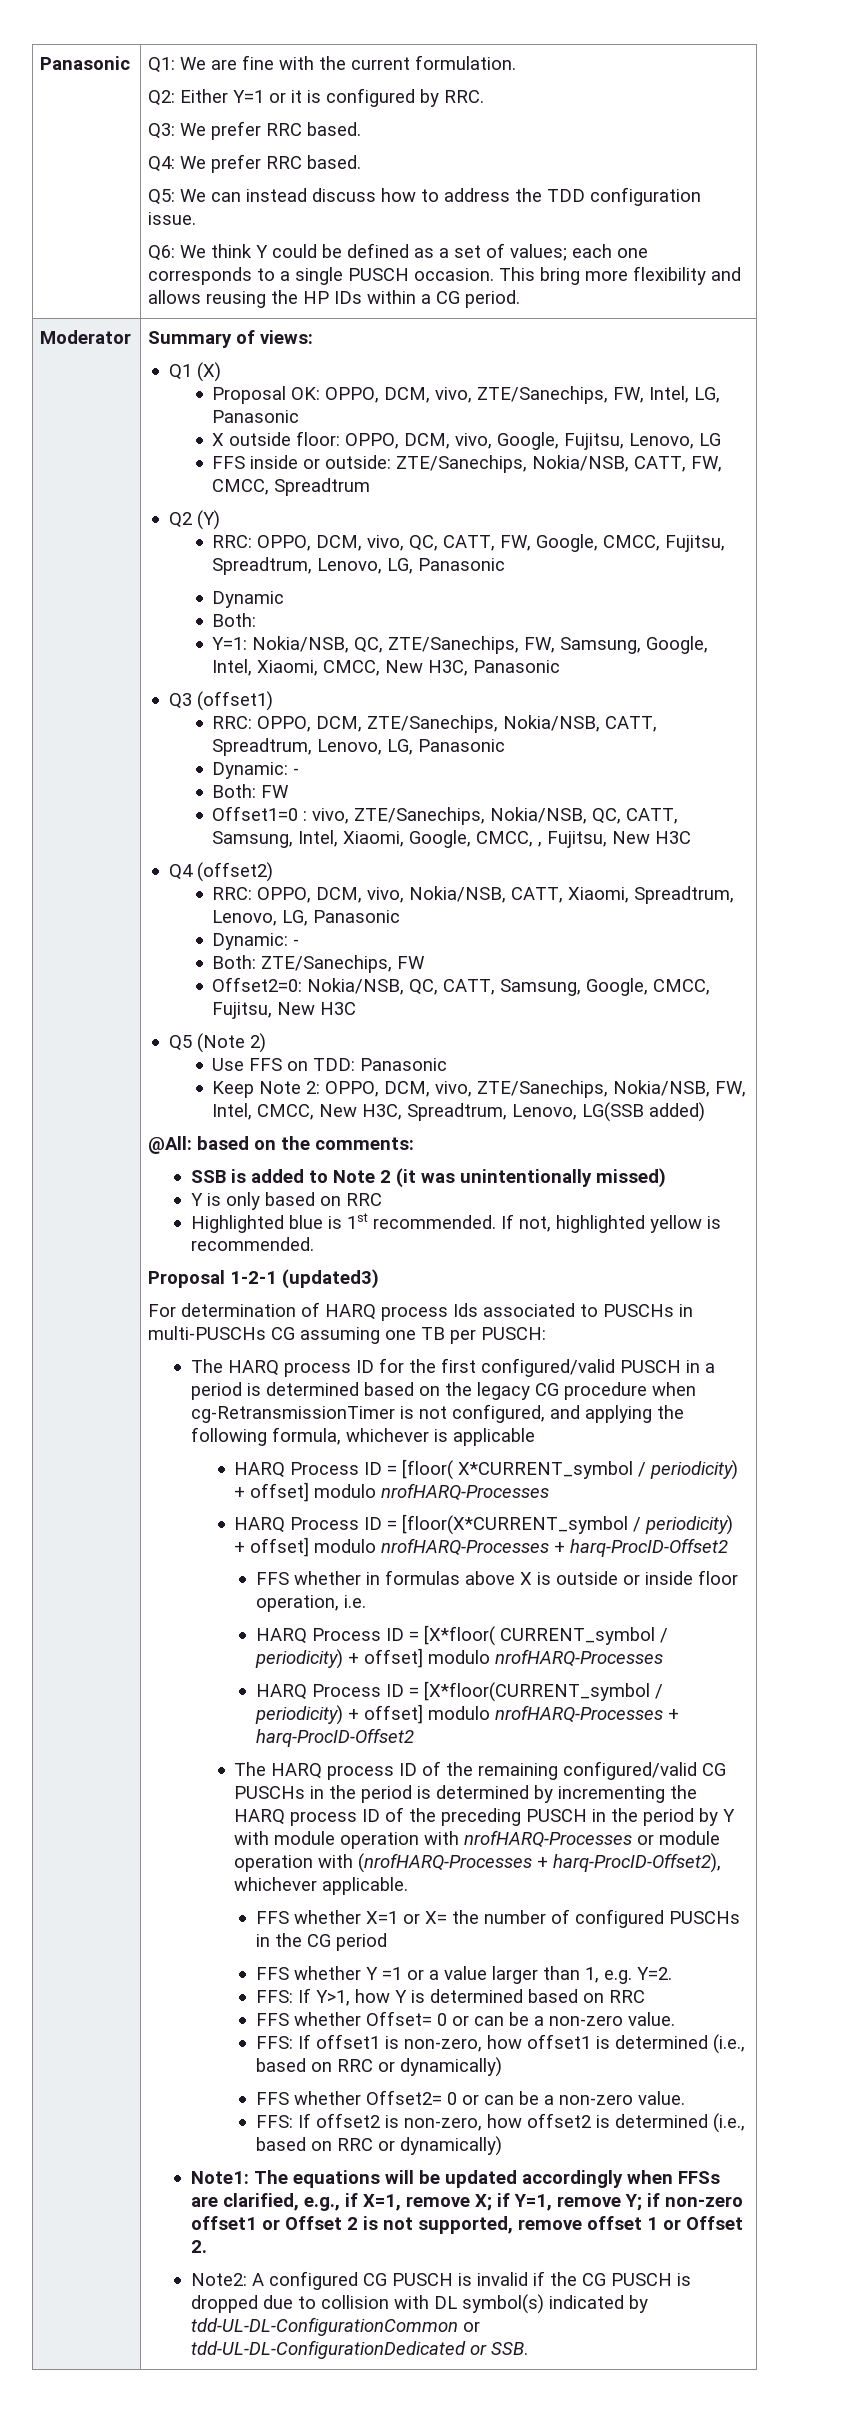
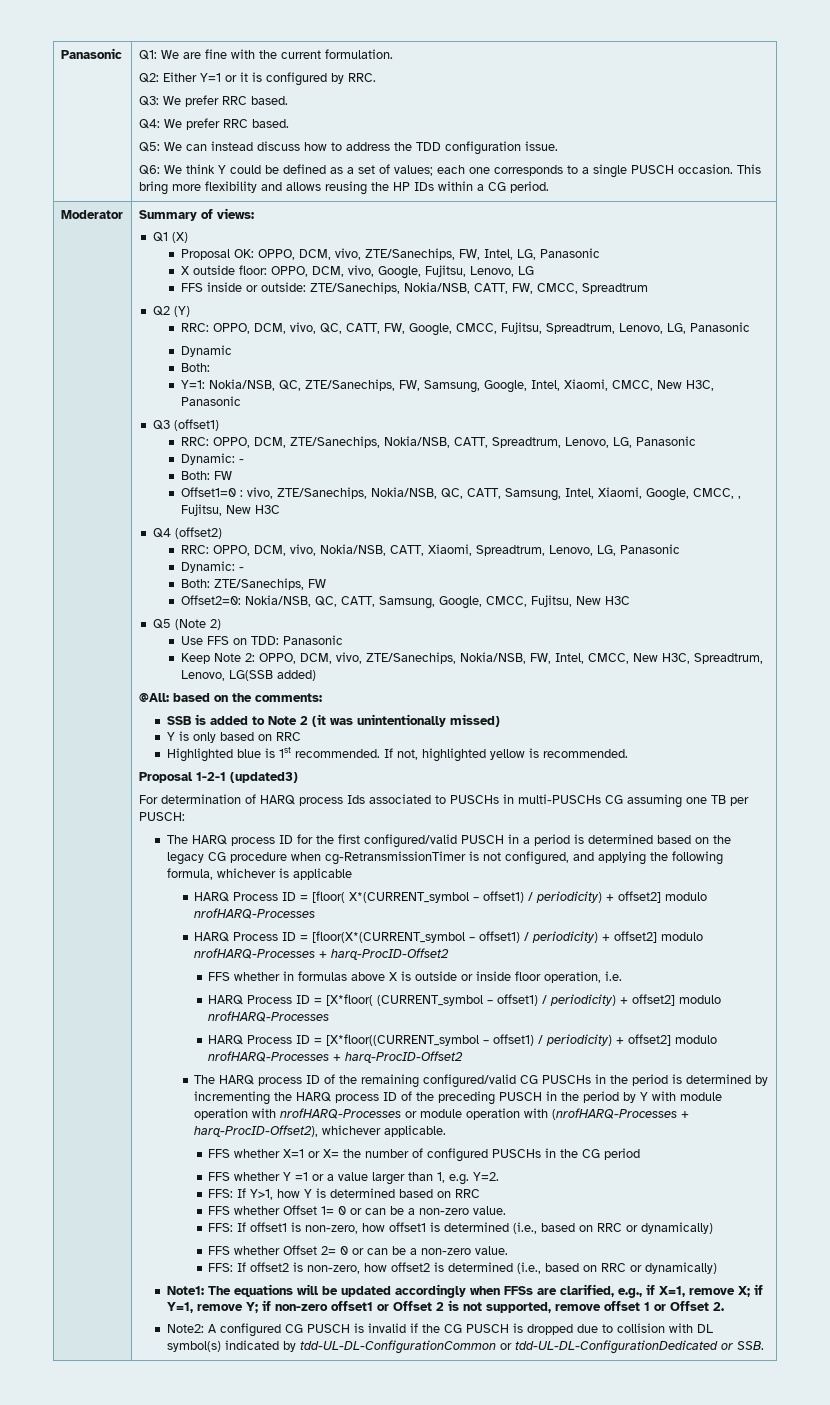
- HARQ Process ID = [floor( X*CURRENT_symbol / periodicity) + offset] modulo nrofHARQ-Processes
- HARQ Process ID = [floor(X*CURRENT_symbol / periodicity) + offset] modulo nrofHARQ-Processes + harq-ProcID-Offset2
+ HARQ Process ID = [floor( X*(CURRENT_symbol – offset1) / periodicity) + offset2] modulo nrofHARQ-Processes
+ HARQ Process ID = [floor(X*(CURRENT_symbol – offset1) / periodicity) + offset2] modulo nrofHARQ-Processes + harq-ProcID-Offset2
- HARQ Process ID = [X*floor( CURRENT_symbol / periodicity) + offset] modulo nrofHARQ-Processes
- HARQ Process ID = [X*floor(CURRENT_symbol / periodicity) + offset] modulo nrofHARQ-Processes + harq-ProcID-Offset2
+ HARQ Process ID = [X*floor( (CURRENT_symbol – offset1) / periodicity) + offset2] modulo nrofHARQ-Processes
+ HARQ Process ID = [X*floor((CURRENT_symbol – offset1) / periodicity) + offset2] modulo nrofHARQ-Processes + harq-ProcID-Offset2
- FFS whether Offset= 0 or can be a non-zero value.
+ FFS whether Offset 1= 0 or can be a non-zero value.
- FFS whether Offset2= 0 or can be a non-zero value.
+ FFS whether Offset 2= 0 or can be a non-zero value.

